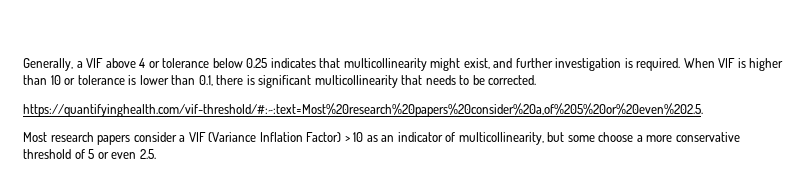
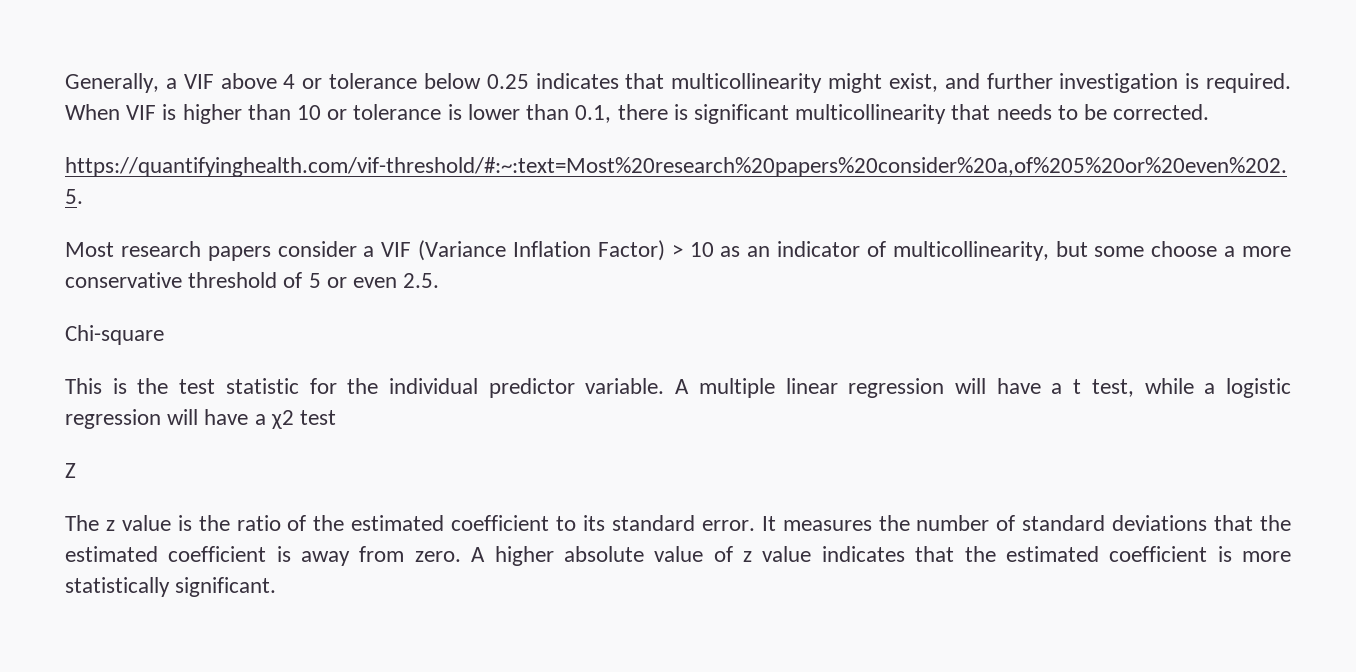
+ Chi-square
+ This is the test statistic for the individual predictor variable. A multiple linear regression will have a t test, while a logistic regression will have a χ2 test
+ Z
+ The z value is the ratio of the estimated coefficient to its standard error. It measures the number of standard deviations that the estimated coefficient is away from zero. A higher absolute value of z value indicates that the estimated coefficient is more statistically significant.

